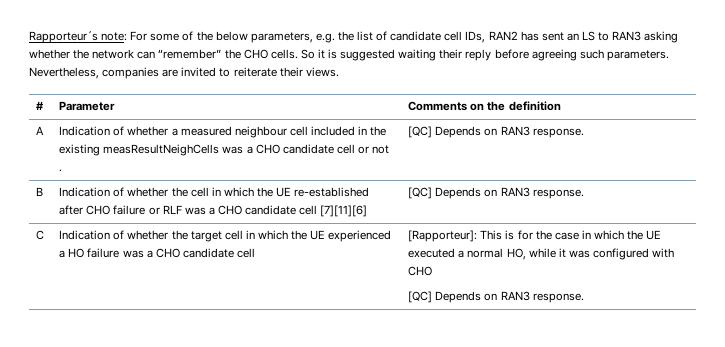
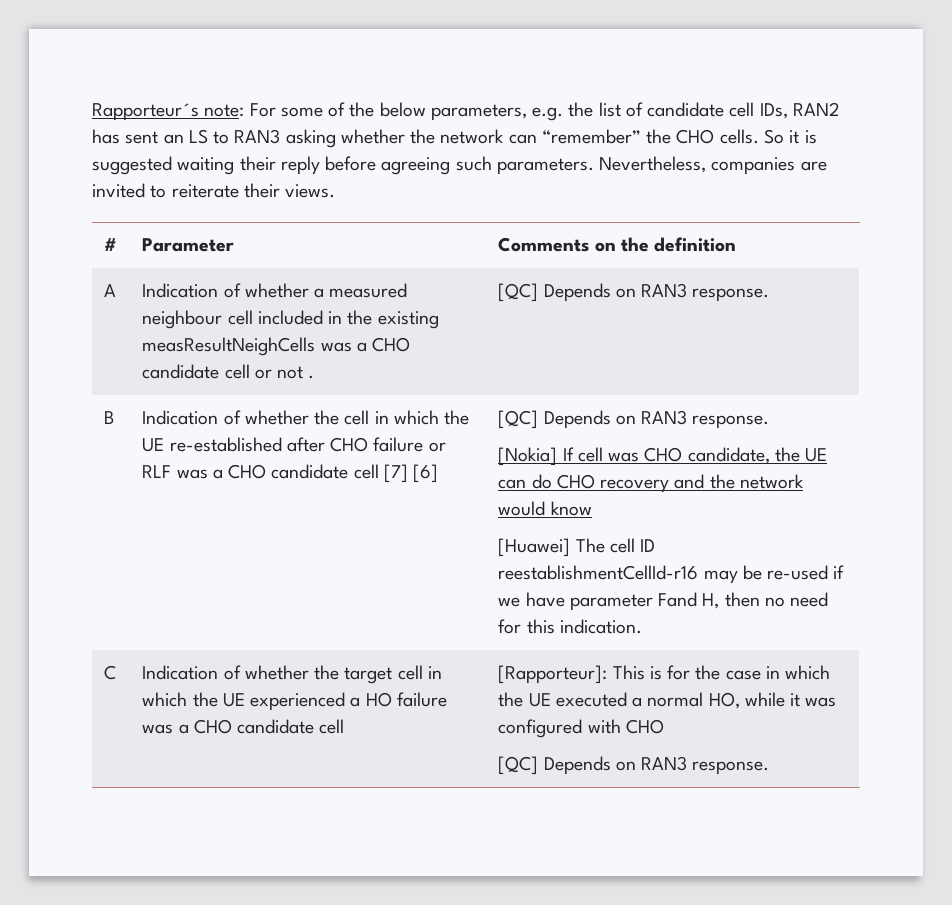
- Indication of whether the cell in which the UE re-established after CHO failure or RLF was a CHO candidate cell [7][11][6] | [QC] Depends on RAN3 response.
+ Indication of whether the cell in which the UE re-established after CHO failure or RLF was a CHO candidate cell [7] [6] | [QC] Depends on RAN3 response.
+ [Nokia] If cell was CHO candidate, the UE can do CHO recovery and the network would know
+ [Huawei] The cell ID reestablishmentCellId-r16 may be re-used if we have parameter Fand H, then no need for this indication.

